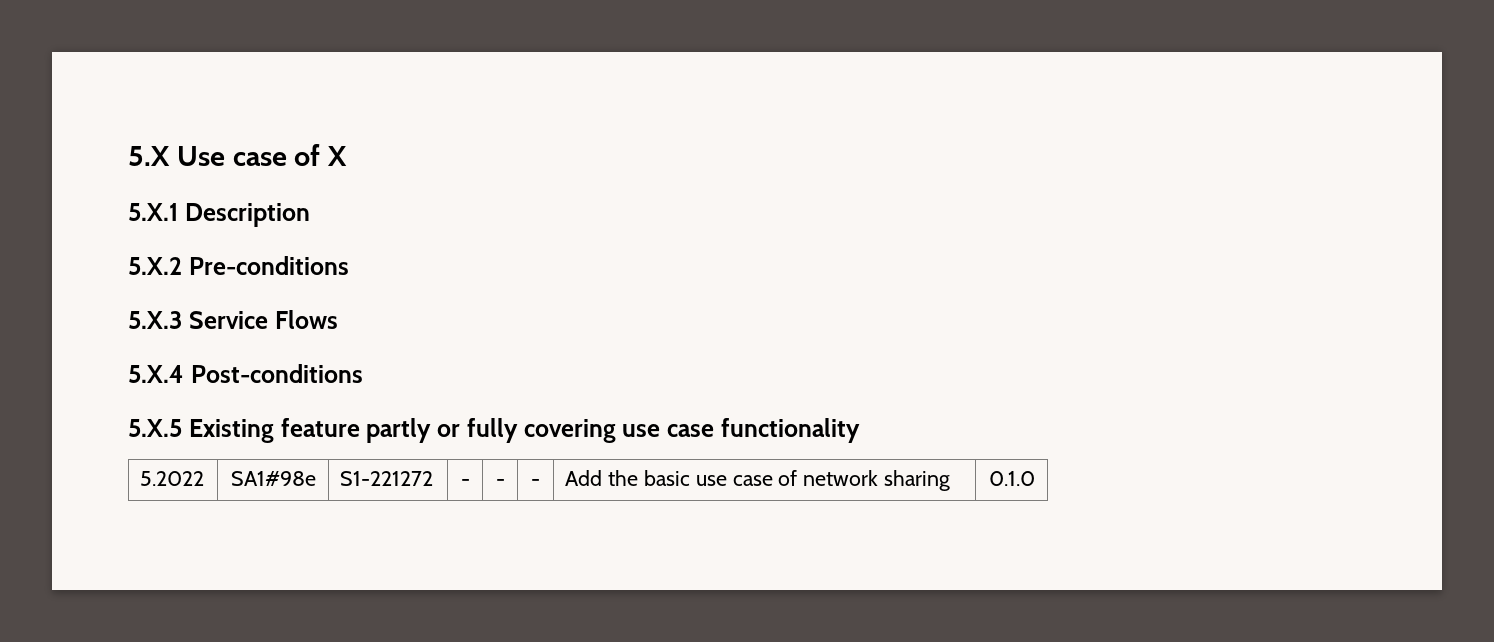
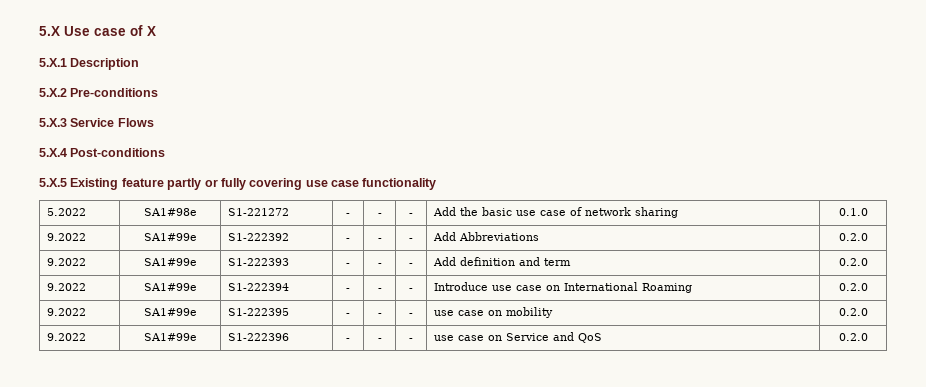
+ 9.2022 | SA1#99e | S1-222392 | - | - | - | Add Abbreviations | 0.2.0
+ 9.2022 | SA1#99e | S1-222393 | - | - | - | Add definition and term | 0.2.0
+ 9.2022 | SA1#99e | S1-222394 | - | - | - | Introduce use case on International Roaming | 0.2.0
+ 9.2022 | SA1#99e | S1-222395 | - | - | - | use case on mobility | 0.2.0
+ 9.2022 | SA1#99e | S1-222396 | - | - | - | use case on Service and QoS | 0.2.0

